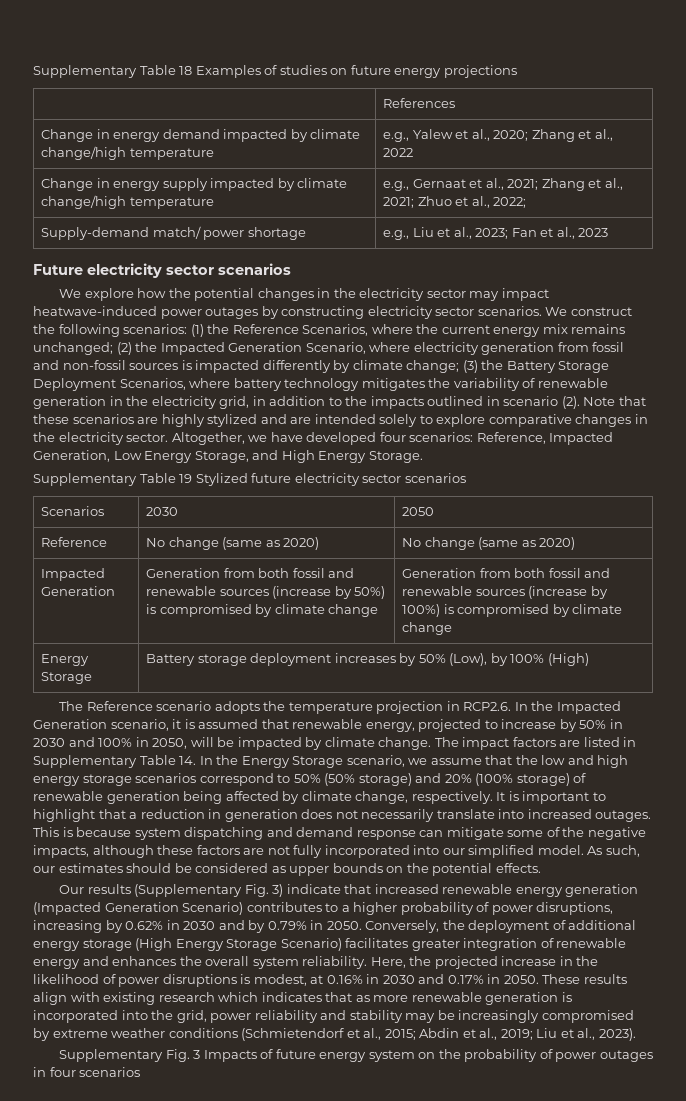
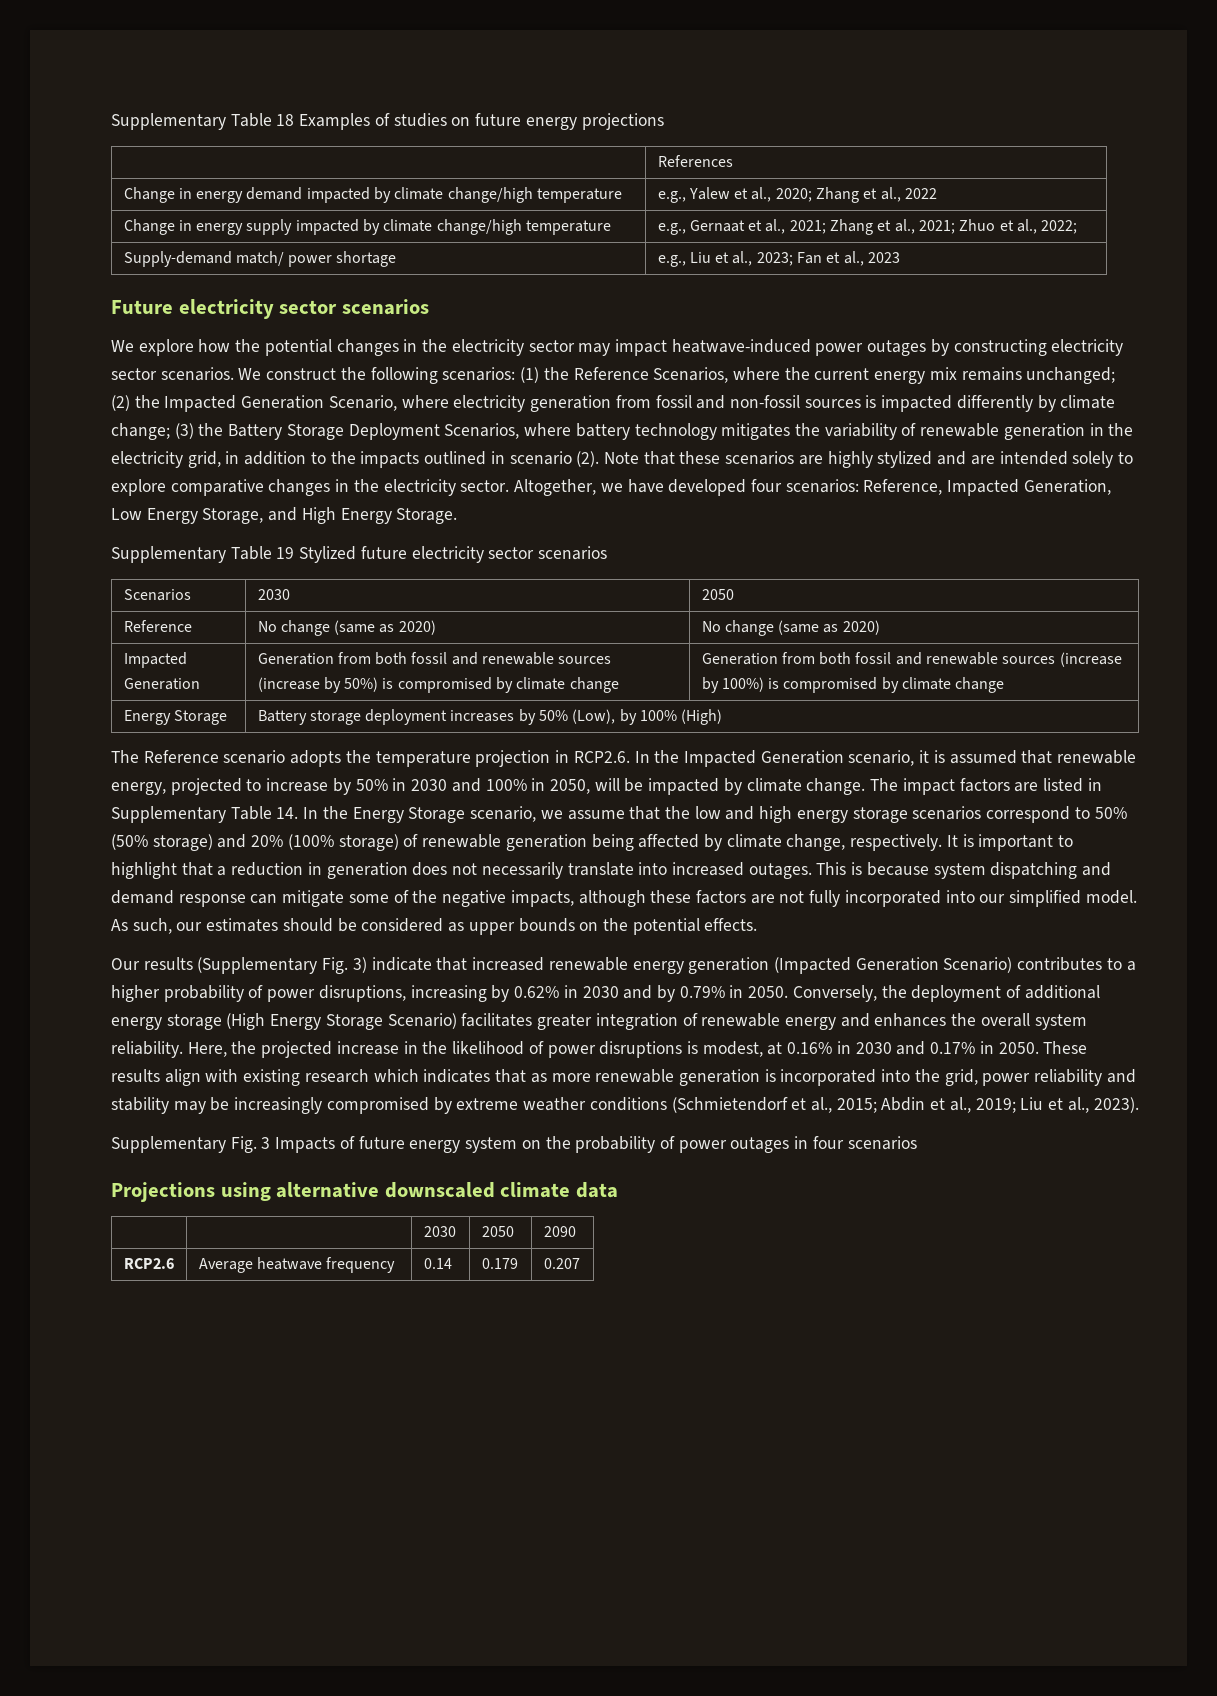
+ Projections using alternative downscaled climate data
+ | | 2030 | 2050 | 2090
+ RCP2.6 | Average heatwave frequency | 0.14 | 0.179 | 0.207

